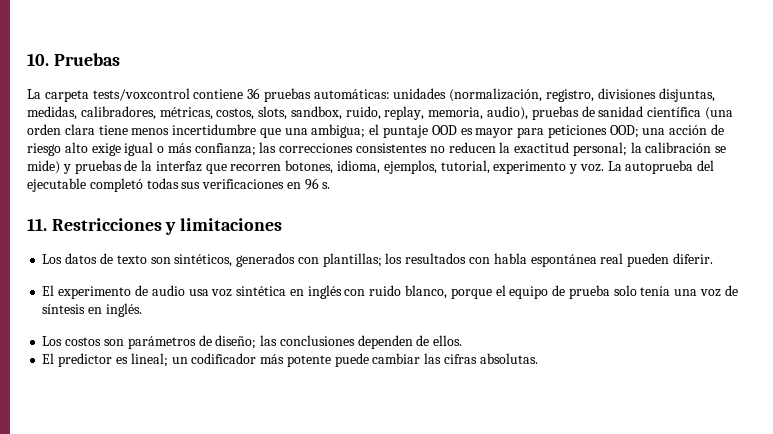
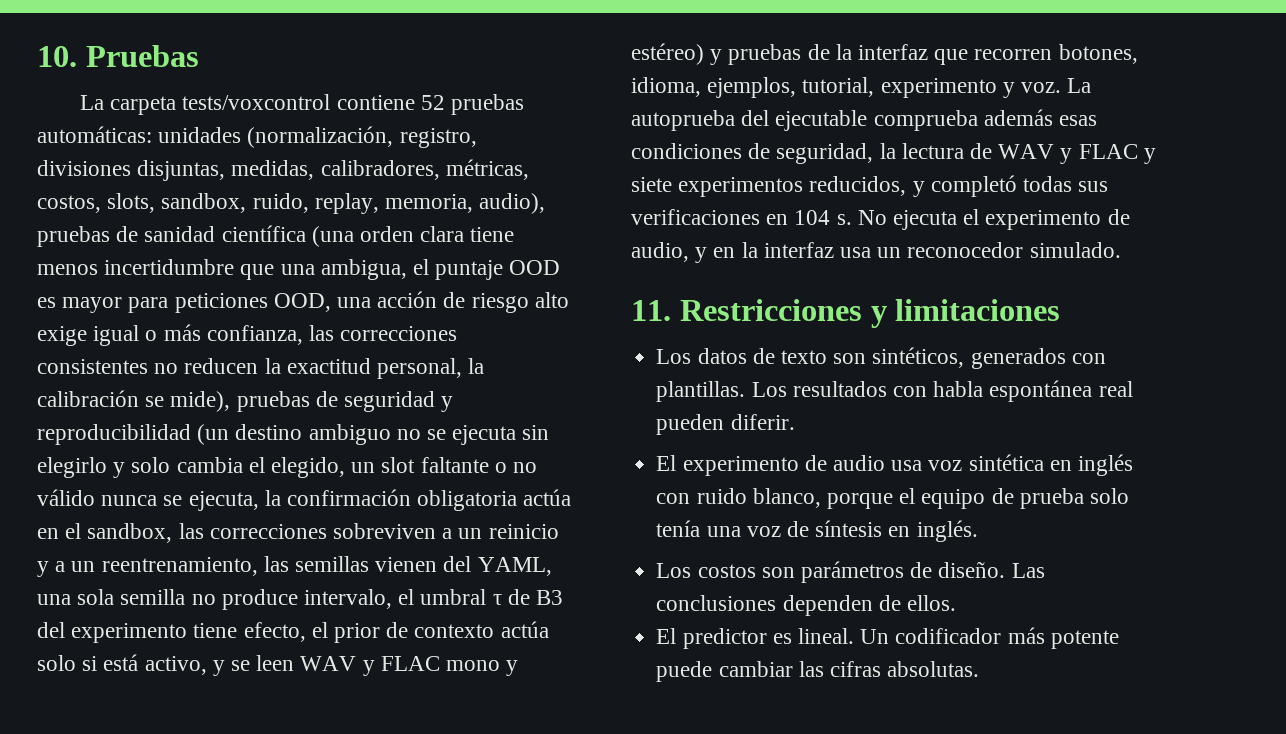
- La carpeta tests/voxcontrol contiene 36 pruebas automáticas:
+ La carpeta tests/voxcontrol contiene 52 pruebas automáticas:
- unidades (normalización, registro, divisiones disjuntas, medidas, calibradores, métricas, costos, slots, sandbox, ruido, replay, memoria, audio), pruebas de sanidad científica (una orden clara tiene menos incertidumbre que una ambigua; el puntaje OOD es mayor para peticiones OOD; una acción de riesgo alto exige igual o más confianza; las correcciones consistentes no reducen la exactitud personal; la calibración se mide) y pruebas de la interfaz que recorren botones, idioma, ejemplos, tutorial, experimento y voz.
+ unidades (normalización, registro, divisiones disjuntas, medidas, calibradores, métricas, costos, slots, sandbox, ruido, replay, memoria, audio), pruebas de sanidad científica (una orden clara tiene menos incertidumbre que una ambigua, el puntaje OOD es mayor para peticiones OOD, una acción de riesgo alto exige igual o más confianza, las correcciones consistentes no reducen la exactitud personal, la calibración se mide), pruebas de seguridad y reproducibilidad (un destino ambiguo no se ejecuta sin elegirlo y solo cambia el elegido, un slot faltante o no válido nunca se ejecuta, la confirmación obligatoria actúa en el sandbox, las correcciones sobreviven a un reinicio y a un reentrenamiento, las semillas vienen del YAML, una sola semilla no produce intervalo, el umbral τ de B3 del experimento tiene efecto, el prior de contexto actúa solo si está activo, y se leen WAV y FLAC mono y estéreo) y pruebas de la interfaz que recorren botones, idioma, ejemplos, tutorial, experimento y voz.
- La autoprueba del ejecutable completó todas sus verificaciones en 96 s.
+ La autoprueba del ejecutable comprueba además esas condiciones de seguridad, la lectura de WAV y FLAC y siete experimentos reducidos, y completó todas sus verificaciones en 104 s. No ejecuta el experimento de audio, y en la interfaz usa un reconocedor simulado.
- Los datos de texto son sintéticos, generados con plantillas; los resultados con habla espontánea real pueden diferir.
+ Los datos de texto son sintéticos, generados con plantillas. Los resultados con habla espontánea real pueden diferir.
- Los costos son parámetros de diseño; las conclusiones dependen de ellos.
+ Los costos son parámetros de diseño. Las conclusiones dependen de ellos.
- El predictor es lineal; un codificador más potente puede cambiar las cifras absolutas.
+ El predictor es lineal. Un codificador más potente puede cambiar las cifras absolutas.

